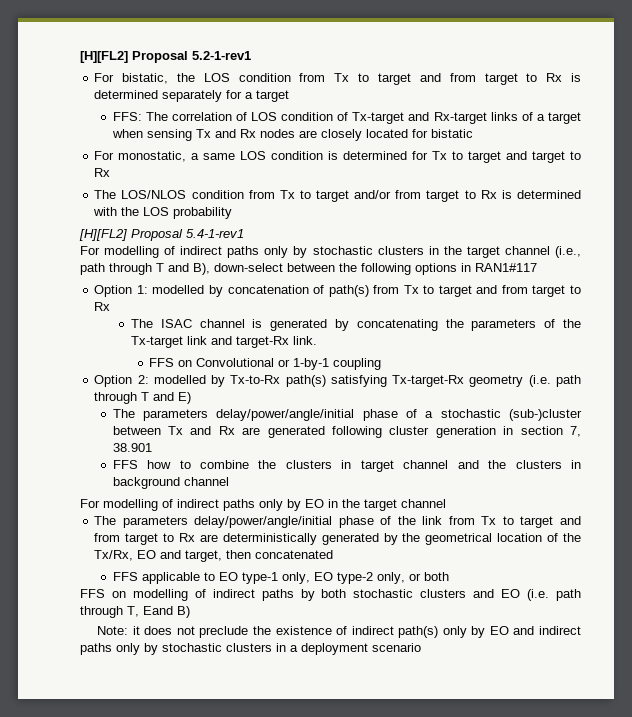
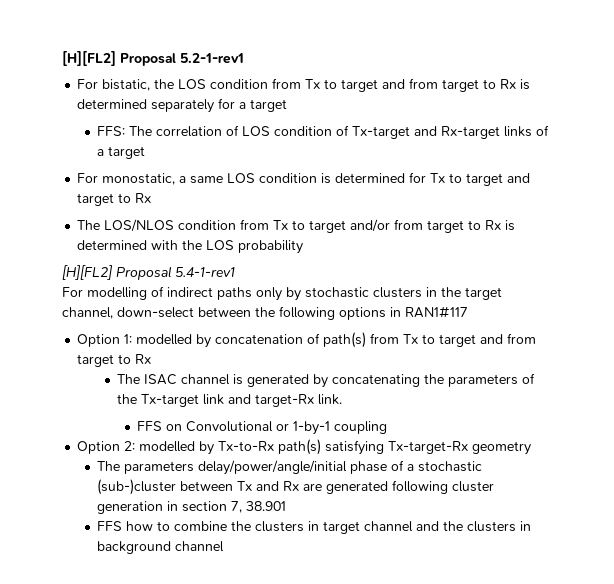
- FFS: The correlation of LOS condition of Tx-target and Rx-target links of a target when sensing Tx and Rx nodes are closely located for bistatic
+ FFS: The correlation of LOS condition of Tx-target and Rx-target links of a target
- For modelling of indirect paths only by stochastic clusters in the target channel (i.e., path through T and B), down-select between the following options in RAN1#117
+ For modelling of indirect paths only by stochastic clusters in the target channel, down-select between the following options in RAN1#117
- Option 2: modelled by Tx-to-Rx path(s) satisfying Tx-target-Rx geometry (i.e. path through T and E)
+ Option 2: modelled by Tx-to-Rx path(s) satisfying Tx-target-Rx geometry
- For modelling of indirect paths only by EO in the target channel
- The parameters delay/power/angle/initial phase of the link from Tx to target and from target to Rx are deterministically generated by the geometrical location of the Tx/Rx, EO and target, then concatenated
- FFS applicable to EO type-1 only, EO type-2 only, or both
- FFS on modelling of indirect paths by both stochastic clusters and EO (i.e. path through T, Eand B)
- Note: it does not preclude the existence of indirect path(s) only by EO and indirect paths only by stochastic clusters in a deployment scenario

